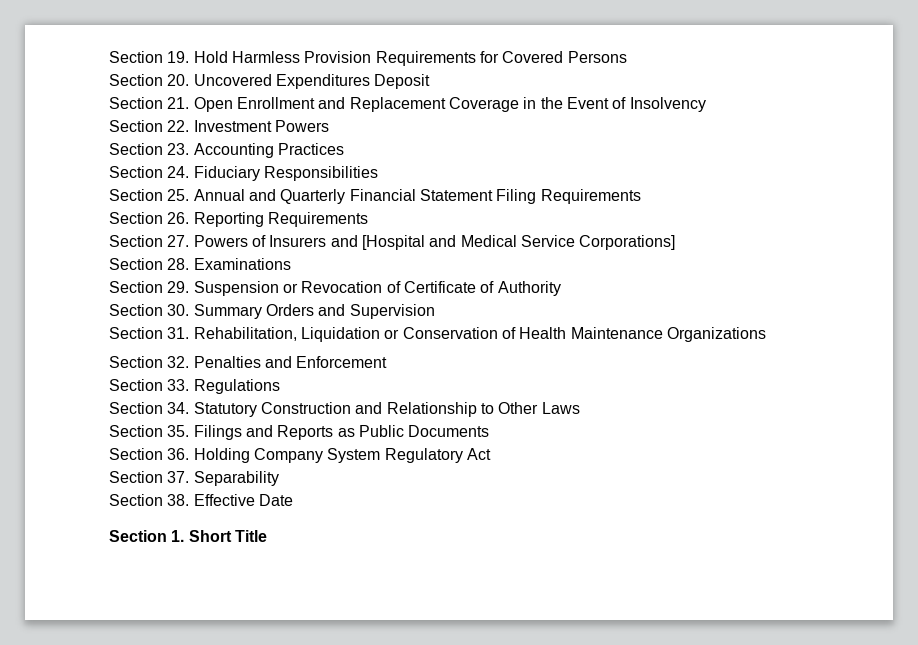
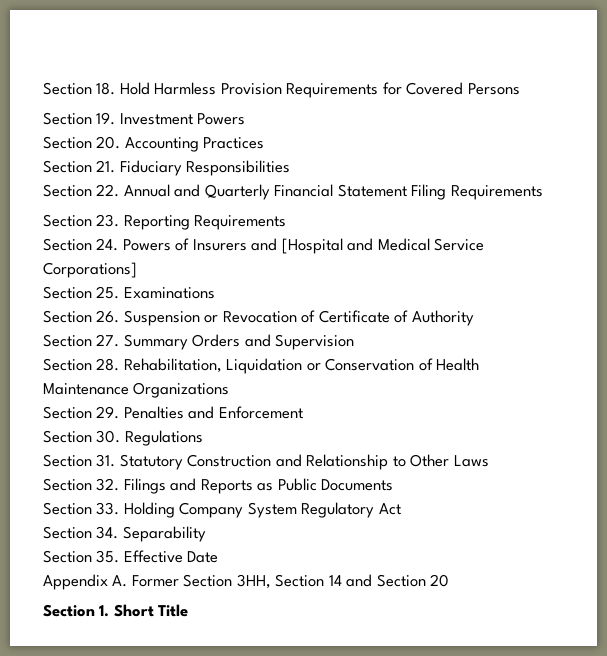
- Section 19. Hold Harmless Provision Requirements for Covered Persons
+ Section 18. Hold Harmless Provision Requirements for Covered Persons
- Section 20. Uncovered Expenditures Deposit
- Section 21. Open Enrollment and Replacement Coverage in the Event of Insolvency
- Section 22. Investment Powers
+ Section 19. Investment Powers
- Section 23. Accounting Practices
+ Section 20. Accounting Practices
- Section 24. Fiduciary Responsibilities
+ Section 21. Fiduciary Responsibilities
- Section 25. Annual and Quarterly Financial Statement Filing Requirements
+ Section 22. Annual and Quarterly Financial Statement Filing Requirements
- Section 26. Reporting Requirements
+ Section 23. Reporting Requirements
- Section 27. Powers of Insurers and [Hospital and Medical Service Corporations]
+ Section 24. Powers of Insurers and [Hospital and Medical Service Corporations]
- Section 28. Examinations
+ Section 25. Examinations
- Section 29. Suspension or Revocation of Certificate of Authority
+ Section 26. Suspension or Revocation of Certificate of Authority
- Section 30. Summary Orders and Supervision
+ Section 27. Summary Orders and Supervision
- Section 31. Rehabilitation, Liquidation or Conservation of Health Maintenance Organizations
+ Section 28. Rehabilitation, Liquidation or Conservation of Health Maintenance Organizations
- Section 32. Penalties and Enforcement
+ Section 29. Penalties and Enforcement
- Section 33. Regulations
+ Section 30. Regulations
- Section 34. Statutory Construction and Relationship to Other Laws
+ Section 31. Statutory Construction and Relationship to Other Laws
- Section 35. Filings and Reports as Public Documents
+ Section 32. Filings and Reports as Public Documents
- Section 36. Holding Company System Regulatory Act
+ Section 33. Holding Company System Regulatory Act
- Section 37. Separability
+ Section 34. Separability
- Section 38. Effective Date
+ Section 35. Effective Date
+ Appendix A. Former Section 3HH, Section 14 and Section 20

